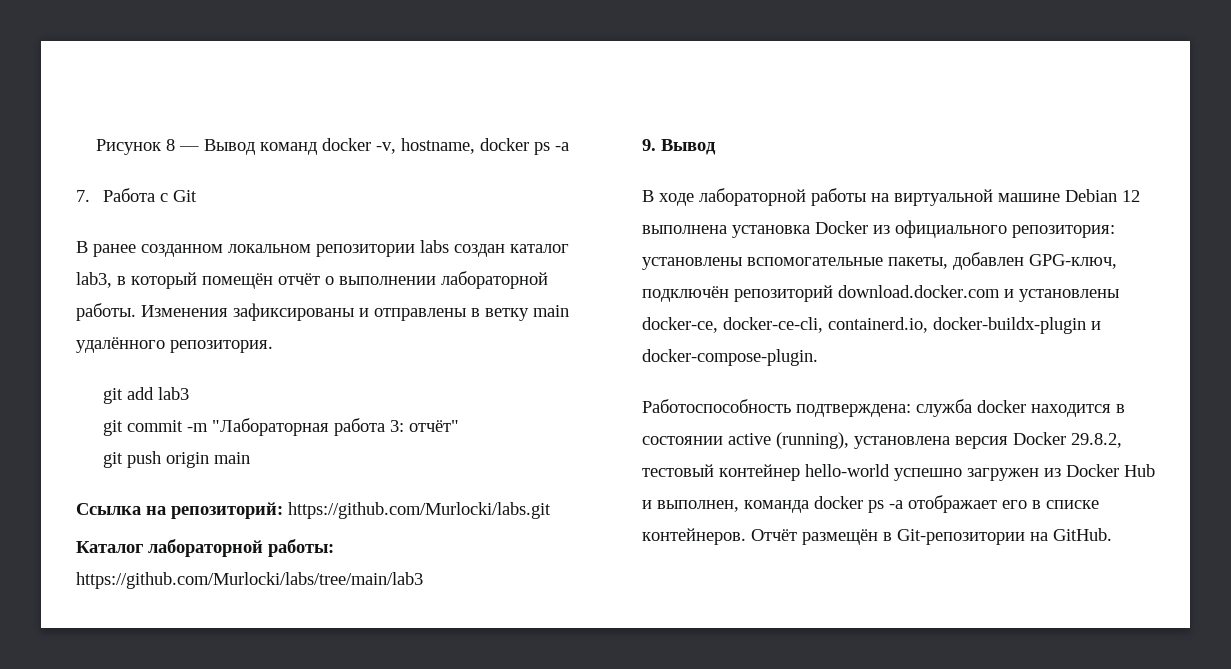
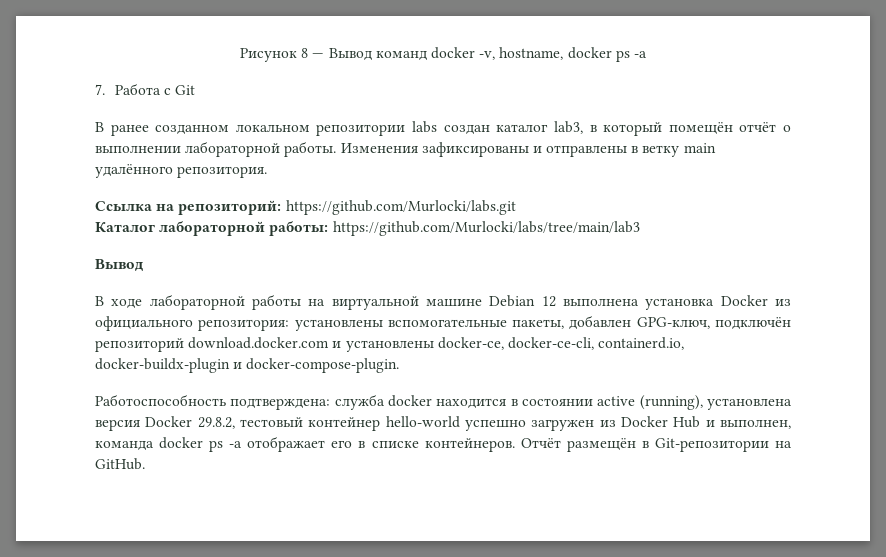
- git add lab3
- git commit -m "Лабораторная работа 3: отчёт"
- git push origin main
  Каталог лабораторной работы: https://github.com/Murlocki/labs/tree/main/lab3
- 9. Вывод
+ Вывод

